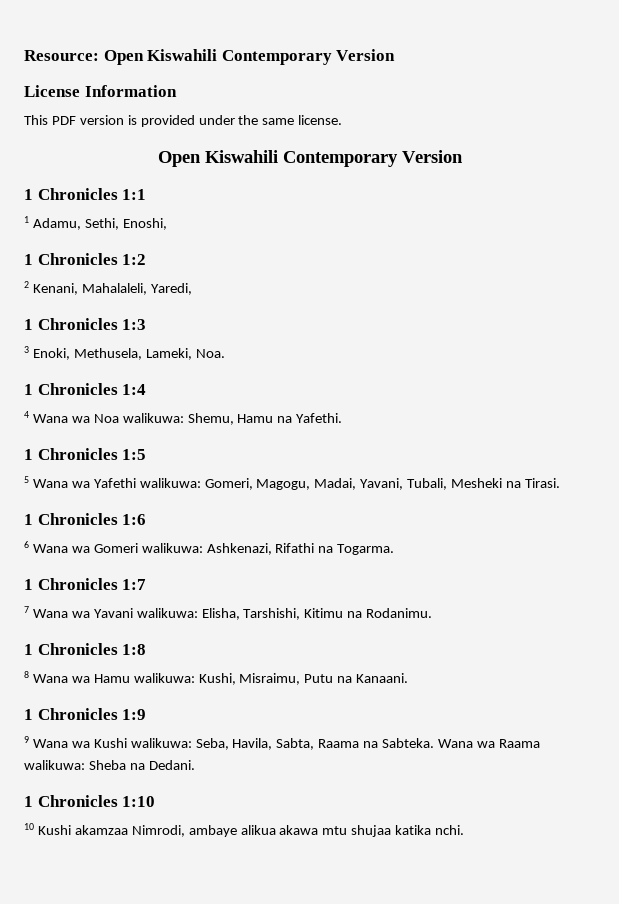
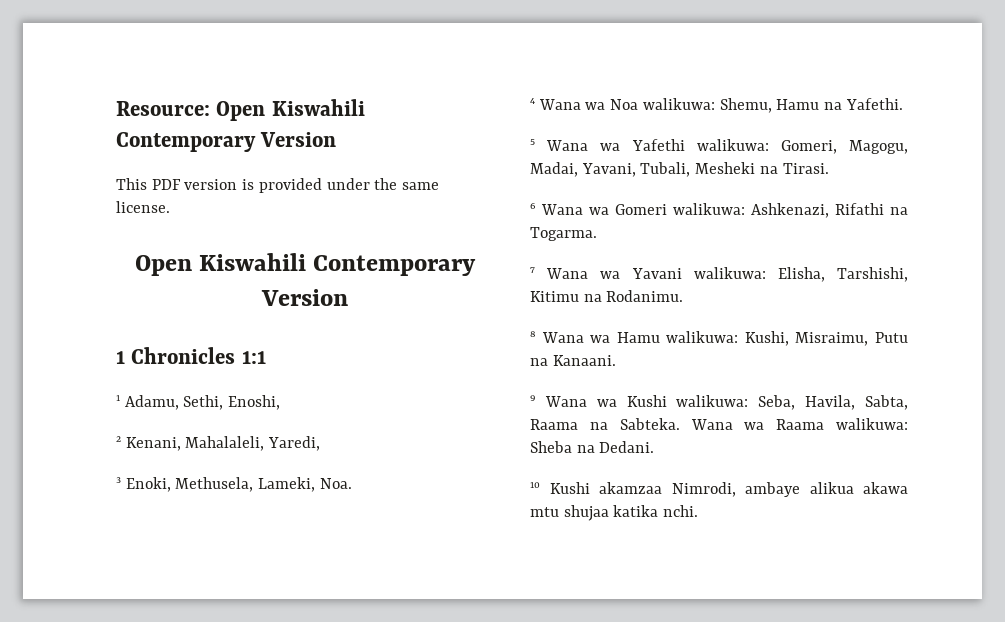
- License Information
- 1 Chronicles 1:2
- 1 Chronicles 1:3
- 1 Chronicles 1:4
- 1 Chronicles 1:5
- 1 Chronicles 1:6
- 1 Chronicles 1:7
- 1 Chronicles 1:8
- 1 Chronicles 1:9
- 1 Chronicles 1:10

